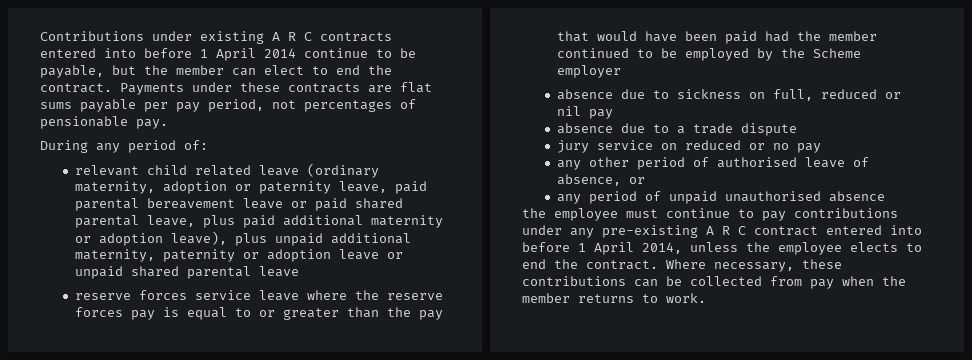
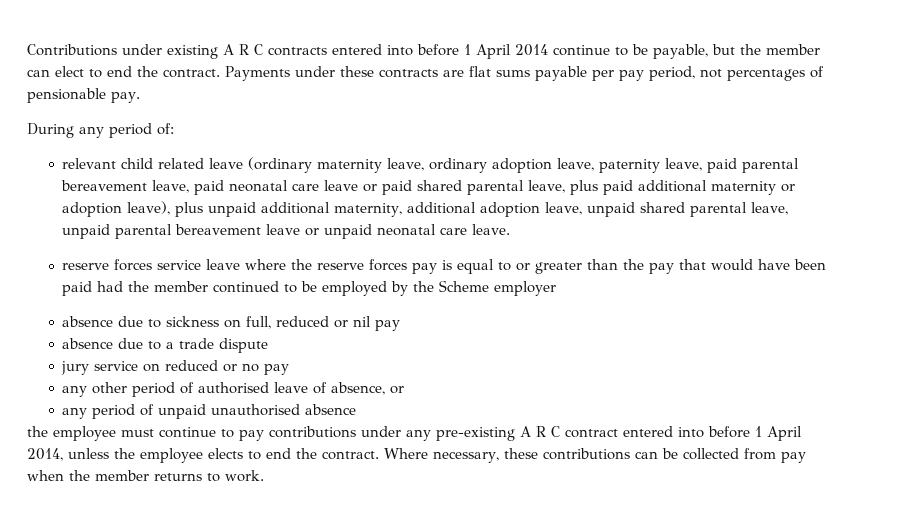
- relevant child related leave (ordinary maternity, adoption or paternity leave, paid parental bereavement leave or paid shared parental leave, plus paid additional maternity or adoption leave), plus unpaid additional maternity, paternity or adoption leave or unpaid shared parental leave
+ relevant child related leave (ordinary maternity leave, ordinary adoption leave, paternity leave, paid parental bereavement leave, paid neonatal care leave or paid shared parental leave, plus paid additional maternity or adoption leave), plus unpaid additional maternity, additional adoption leave, unpaid shared parental leave, unpaid parental bereavement leave or unpaid neonatal care leave.

